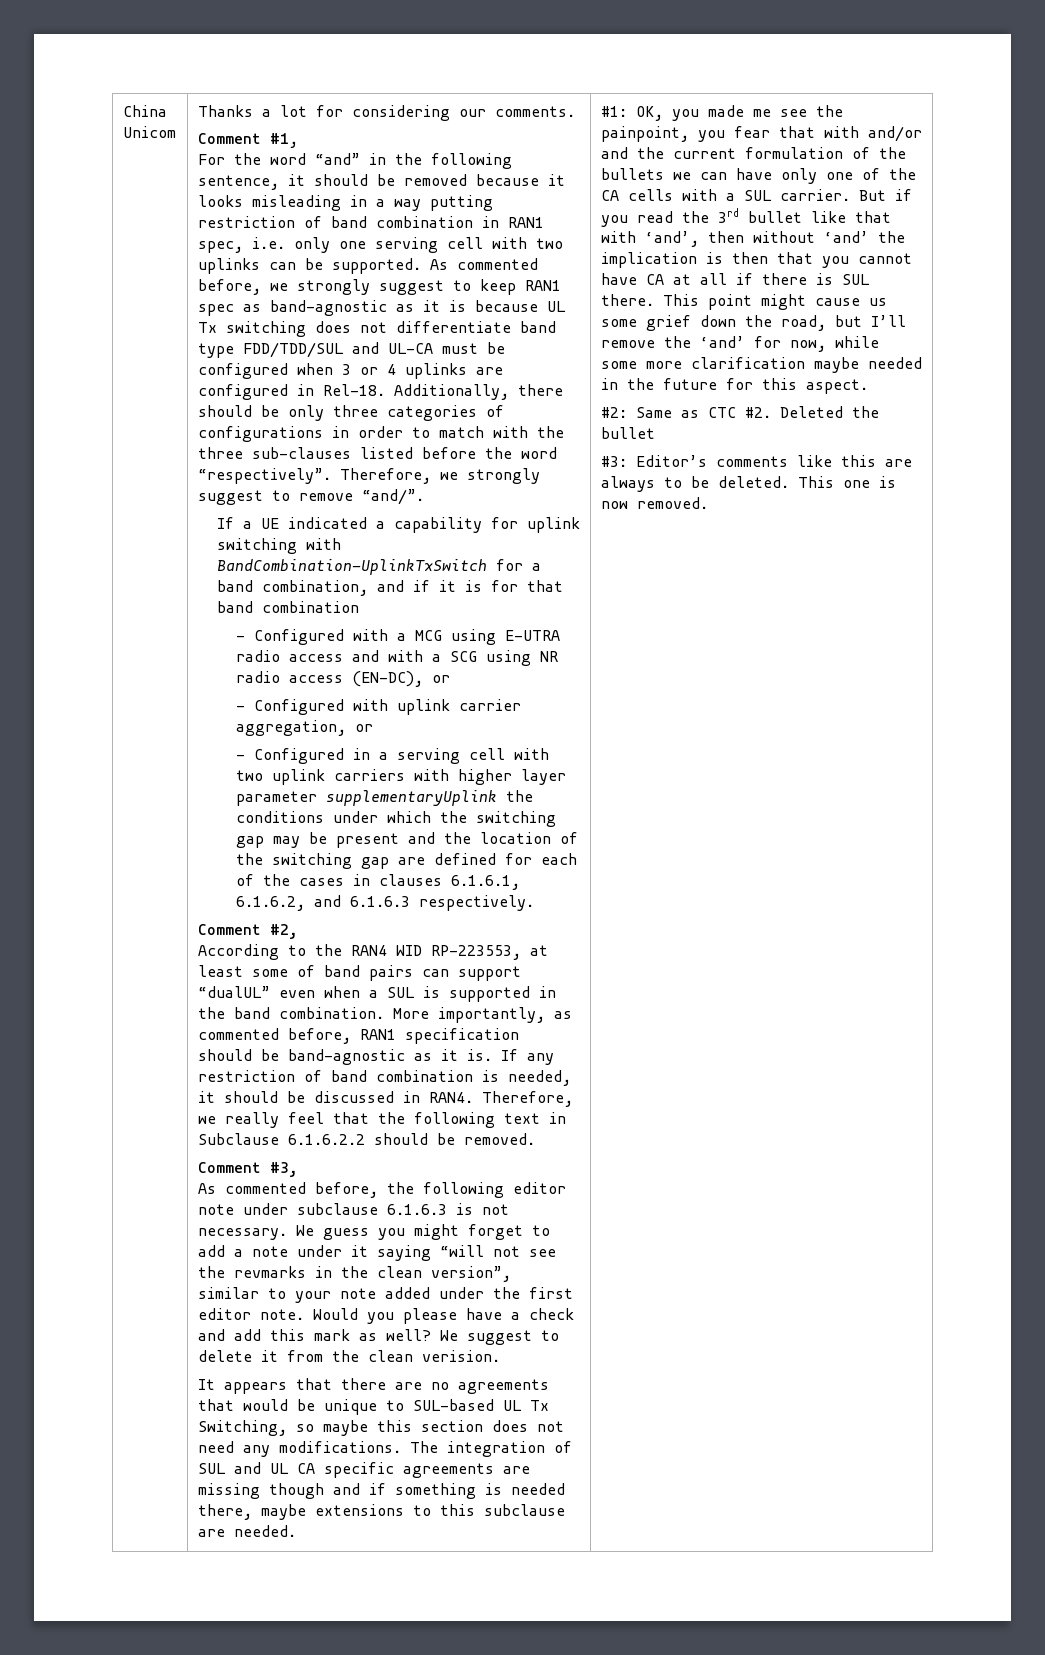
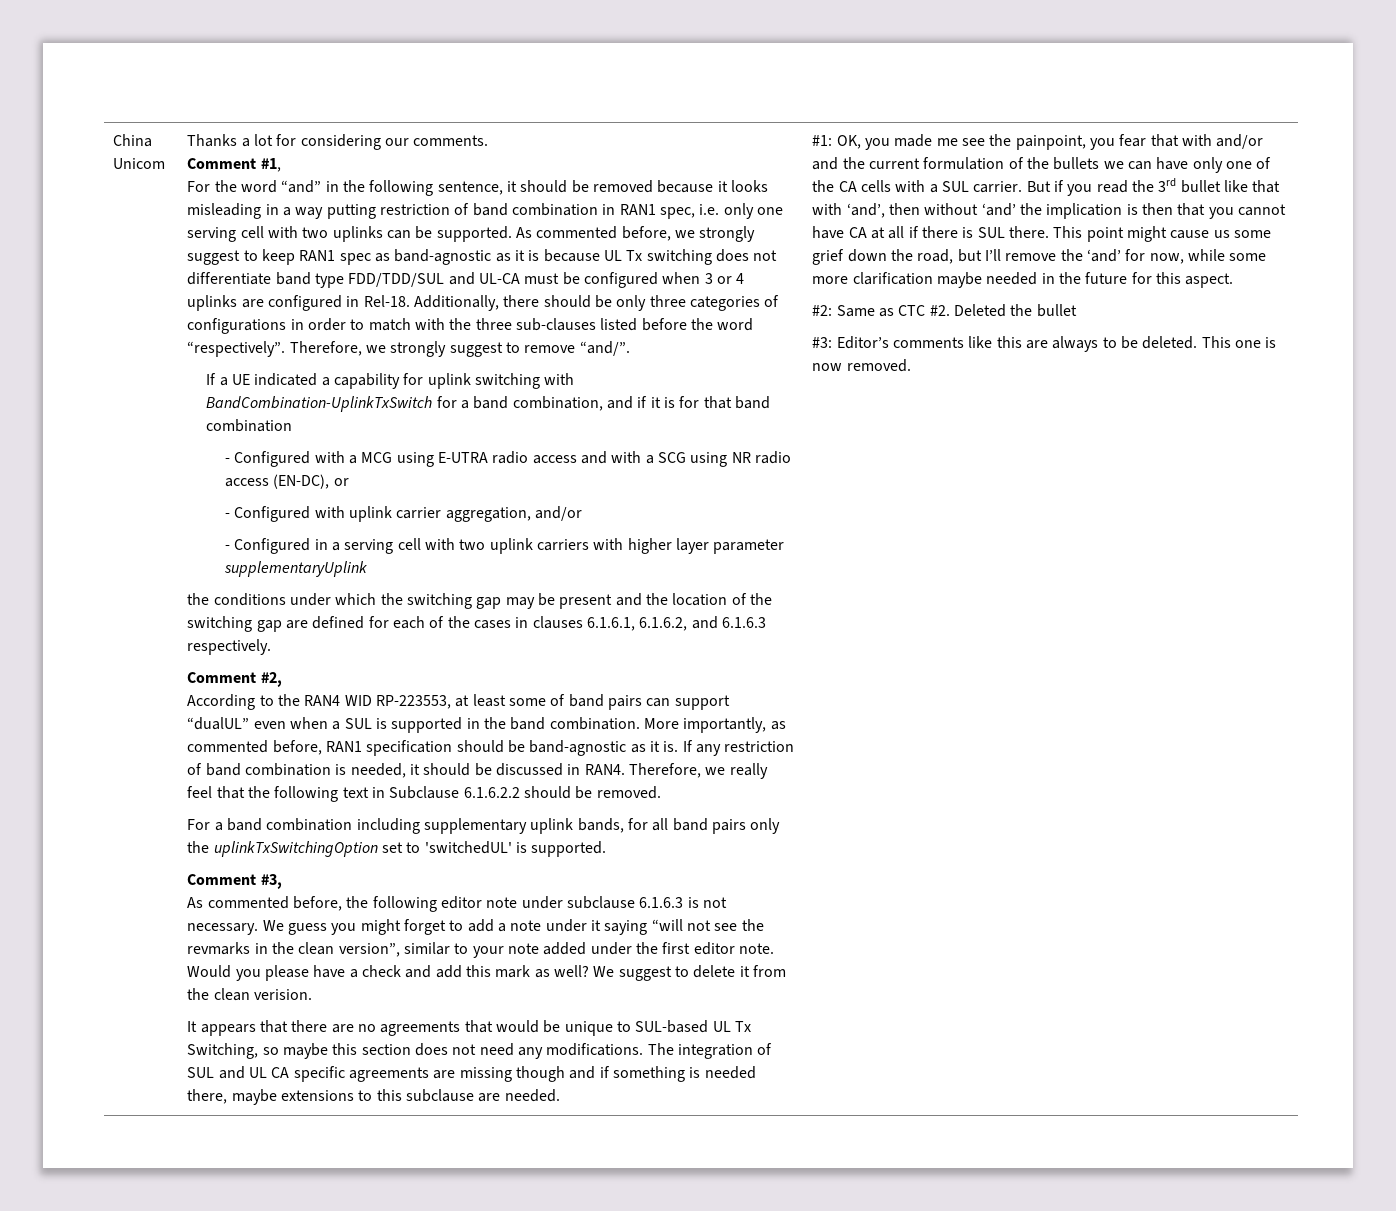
- - Configured with uplink carrier aggregation, or
+ - Configured with uplink carrier aggregation, and/or
- - Configured in a serving cell with two uplink carriers with higher layer parameter supplementaryUplink the conditions under which the switching gap may be present and the location of the switching gap are defined for each of the cases in clauses 6.1.6.1, 6.1.6.2, and 6.1.6.3 respectively.
+ - Configured in a serving cell with two uplink carriers with higher layer parameter supplementaryUplink
+ the conditions under which the switching gap may be present and the location of the switching gap are defined for each of the cases in clauses 6.1.6.1, 6.1.6.2, and 6.1.6.3 respectively.
+ For a band combination including supplementary uplink bands, for all band pairs only the uplinkTxSwitchingOption set to 'switchedUL' is supported.

